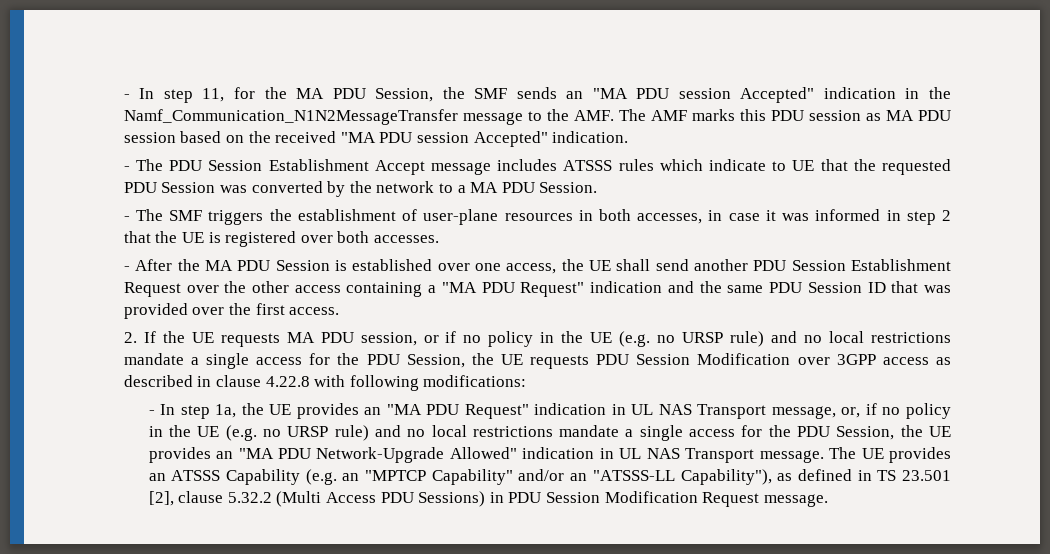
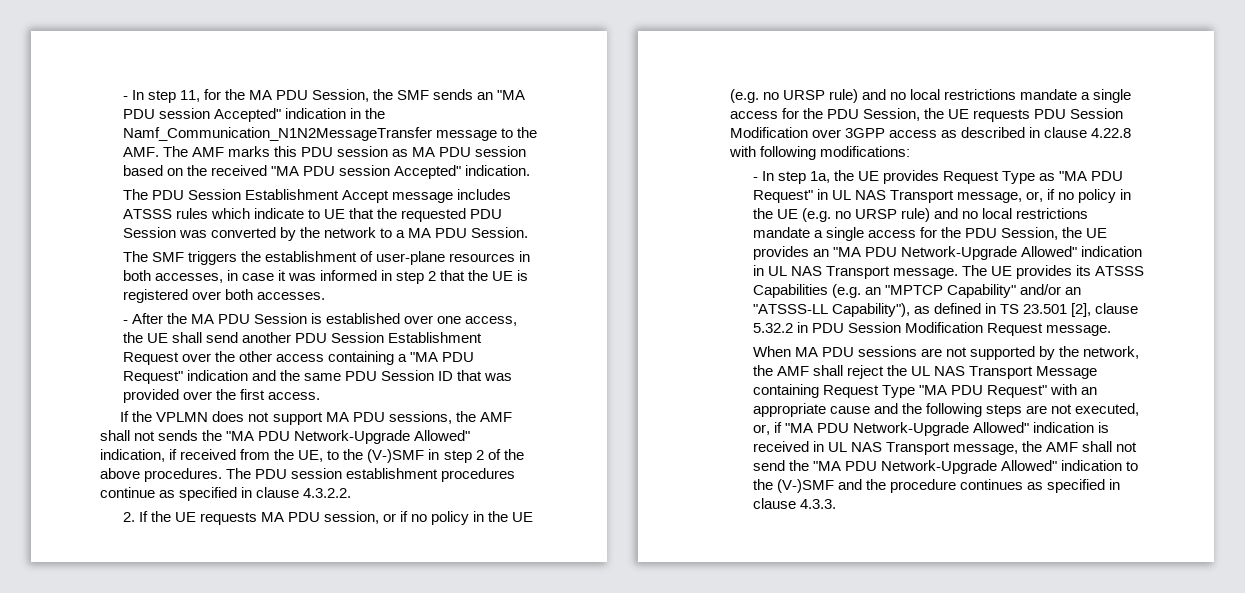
- - The PDU Session Establishment Accept message includes ATSSS rules which indicate to UE that the requested PDU Session was converted by the network to a MA PDU Session.
+ The PDU Session Establishment Accept message includes ATSSS rules which indicate to UE that the requested PDU Session was converted by the network to a MA PDU Session.
- - The SMF triggers the establishment of user-plane resources in both accesses, in case it was informed in step 2 that the UE is registered over both accesses.
+ The SMF triggers the establishment of user-plane resources in both accesses, in case it was informed in step 2 that the UE is registered over both accesses.
+ If the VPLMN does not support MA PDU sessions, the AMF shall not sends the "MA PDU Network-Upgrade Allowed" indication, if received from the UE, to the (V-)SMF in step 2 of the above procedures. The PDU session establishment procedures continue as specified in clause 4.3.2.2.
- - In step 1a, the UE provides an "MA PDU Request" indication in UL NAS Transport message, or, if no policy in the UE (e.g. no URSP rule) and no local restrictions mandate a single access for the PDU Session, the UE provides an "MA PDU Network-Upgrade Allowed" indication in UL NAS Transport message.
+ - In step 1a, the UE provides Request Type as "MA PDU Request" in UL NAS Transport message, or, if no policy in the UE (e.g. no URSP rule) and no local restrictions mandate a single access for the PDU Session, the UE provides an "MA PDU Network-Upgrade Allowed" indication in UL NAS Transport message.
- The UE provides an ATSSS Capability (e.g. an "MPTCP Capability" and/or an "ATSSS-LL Capability"), as defined in TS 23.501 [2], clause 5.32.2 (Multi Access PDU Sessions) in PDU Session Modification Request message.
+ The UE provides its ATSSS Capabilities (e.g. an "MPTCP Capability" and/or an "ATSSS-LL Capability"), as defined in TS 23.501 [2], clause 5.32.2 in PDU Session Modification Request message.
+ When MA PDU sessions are not supported by the network, the AMF shall reject the UL NAS Transport Message containing Request Type "MA PDU Request" with an appropriate cause and the following steps are not executed, or, if "MA PDU Network-Upgrade Allowed" indication is received in UL NAS Transport message, the AMF shall not send the "MA PDU Network-Upgrade Allowed" indication to the (V-)SMF and the procedure continues as specified in clause 4.3.3.

